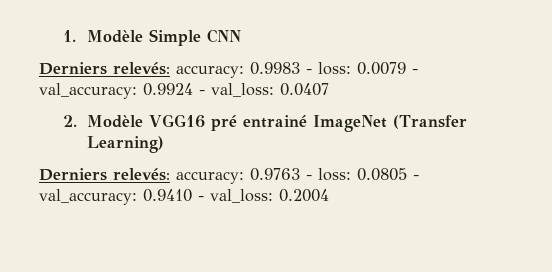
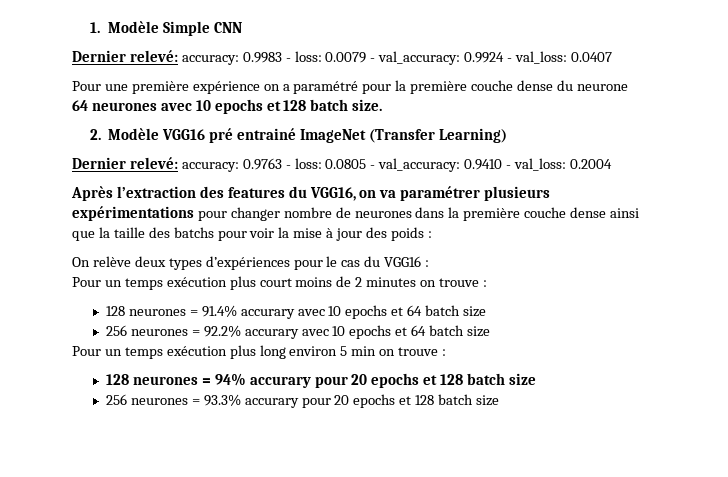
- Derniers relevés: accuracy: 0.9983 - loss: 0.0079 - val_accuracy: 0.9924 - val_loss: 0.0407
+ Dernier relevé: accuracy: 0.9983 - loss: 0.0079 - val_accuracy: 0.9924 - val_loss: 0.0407
+ Pour une première expérience on a paramétré pour la première couche dense du neurone
+ 64 neurones avec 10 epochs et 128 batch size.
- Derniers relevés: accuracy: 0.9763 - loss: 0.0805 - val_accuracy: 0.9410 - val_loss: 0.2004
+ Dernier relevé: accuracy: 0.9763 - loss: 0.0805 - val_accuracy: 0.9410 - val_loss: 0.2004
+ Après l’extraction des features du VGG16, on va paramétrer plusieurs expérimentations pour changer nombre de neurones dans la première couche dense ainsi que la taille des batchs pour voir la mise à jour des poids :
+ On relève deux types d’expériences pour le cas du VGG16 :
+ Pour un temps exécution plus court moins de 2 minutes on trouve :
+ 128 neurones = 91.4% accurary avec 10 epochs et 64 batch size
+ 256 neurones = 92.2% accurary avec 10 epochs et 64 batch size
+ Pour un temps exécution plus long environ 5 min on trouve :
+ 128 neurones = 94% accurary pour 20 epochs et 128 batch size
+ 256 neurones = 93.3% accurary pour 20 epochs et 128 batch size

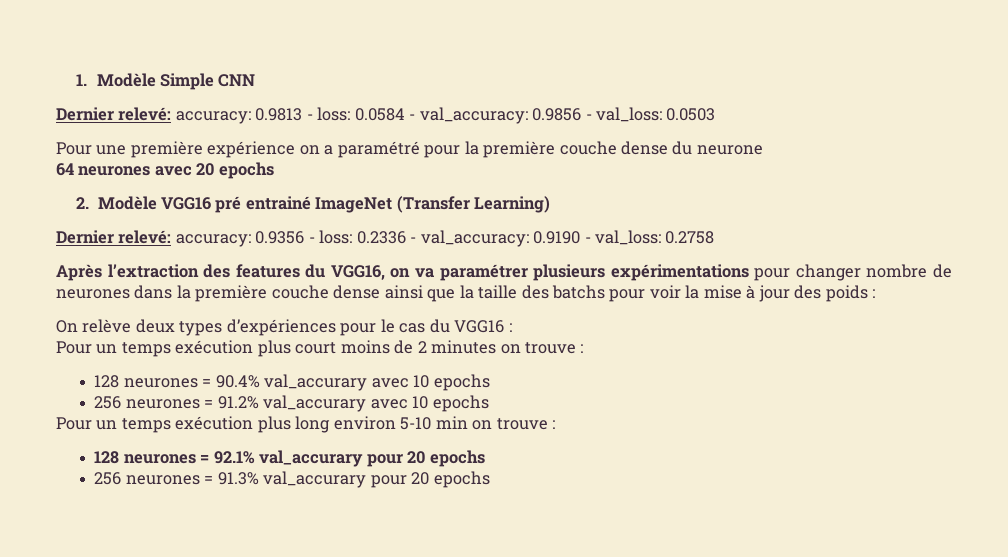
- Dernier relevé: accuracy: 0.9983 - loss: 0.0079 - val_accuracy: 0.9924 - val_loss: 0.0407
+ Dernier relevé: accuracy: 0.9813 - loss: 0.0584 - val_accuracy: 0.9856 - val_loss: 0.0503
- 64 neurones avec 10 epochs et 128 batch size.
+ 64 neurones avec 20 epochs
- Dernier relevé: accuracy: 0.9763 - loss: 0.0805 - val_accuracy: 0.9410 - val_loss: 0.2004
+ Dernier relevé: accuracy: 0.9356 - loss: 0.2336 - val_accuracy: 0.9190 - val_loss: 0.2758
- 128 neurones = 91.4% accurary avec 10 epochs et 64 batch size
- 256 neurones = 92.2% accurary avec 10 epochs et 64 batch size
+ 128 neurones = 90.4% val_accurary avec 10 epochs
+ 256 neurones = 91.2% val_accurary avec 10 epochs
- Pour un temps exécution plus long environ 5 min on trouve :
+ Pour un temps exécution plus long environ 5-10 min on trouve :
- 128 neurones = 94% accurary pour 20 epochs et 128 batch size
- 256 neurones = 93.3% accurary pour 20 epochs et 128 batch size
+ 128 neurones = 92.1% val_accurary pour 20 epochs
+ 256 neurones = 91.3% val_accurary pour 20 epochs

